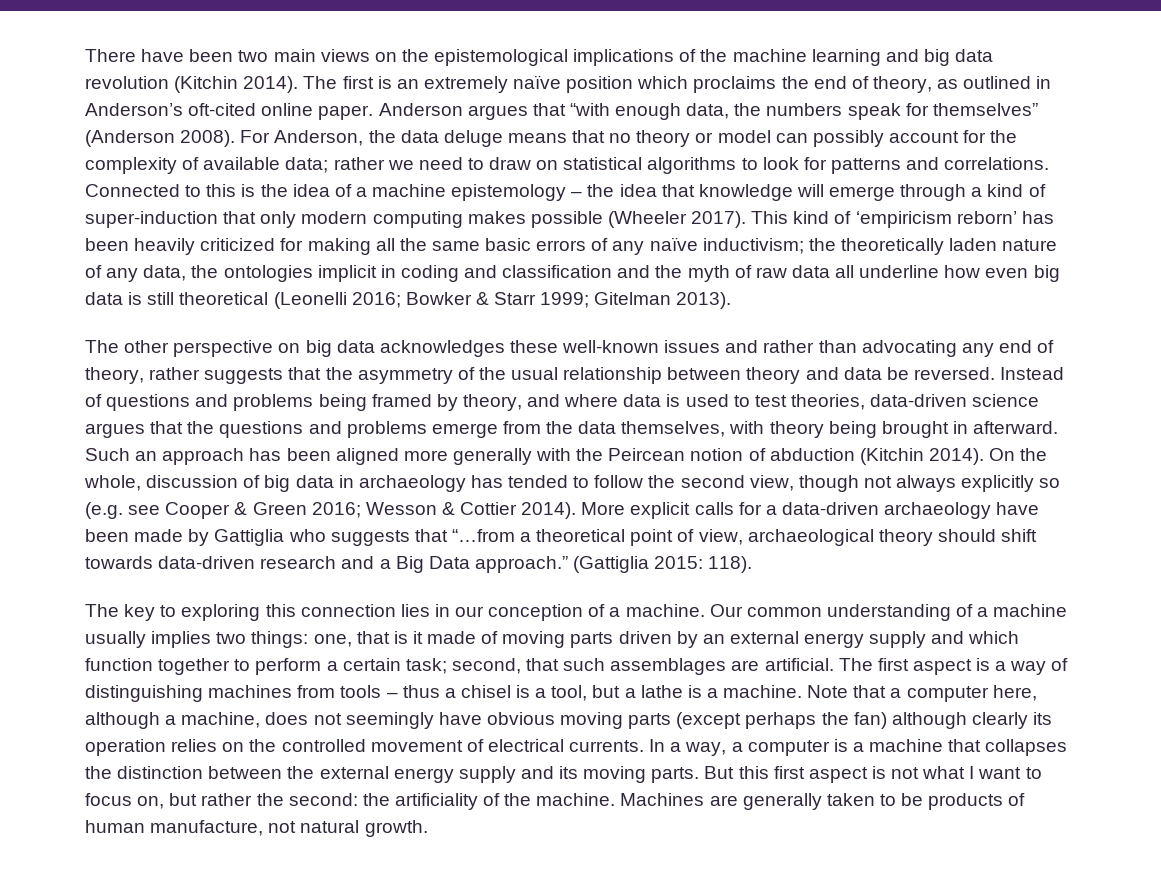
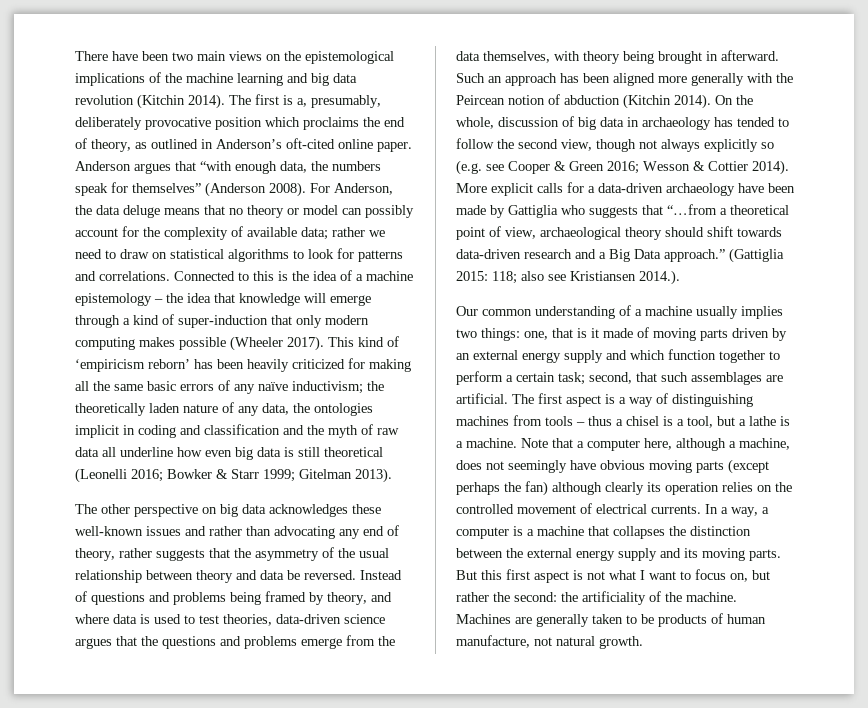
- The first is an extremely naïve position which proclaims the end of theory, as outlined in Anderson’s oft-cited online paper.
+ The first is a, presumably, deliberately provocative position which proclaims the end of theory, as outlined in Anderson’s oft-cited online paper.
- (Gattiglia 2015: 118).
- The key to exploring this connection lies in our conception of a machine. Our common understanding of a machine usually implies two things: one, that is it made of moving parts driven by an external energy supply and which function together to perform a certain task; second, that such assemblages are artificial.
+ (Gattiglia 2015: 118; also see Kristiansen 2014.).
+ Our common understanding of a machine usually implies two things: one, that is it made of moving parts driven by an external energy supply and which function together to perform a certain task; second, that such assemblages are artificial.

